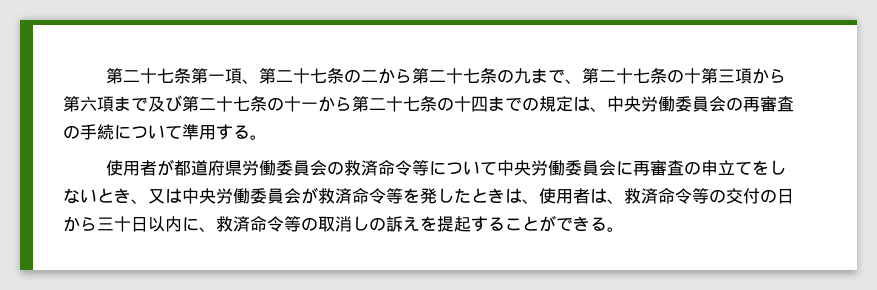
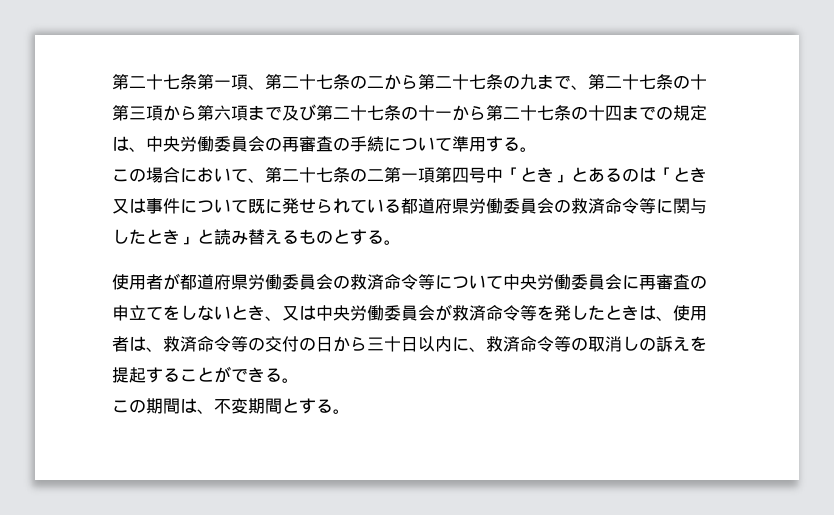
+ この場合において、第二十七条の二第一項第四号中「とき」とあるのは「とき又は事件について既に発せられている都道府県労働委員会の救済命令等に関与したとき」と読み替えるものとする。
+ この期間は、不変期間とする。

